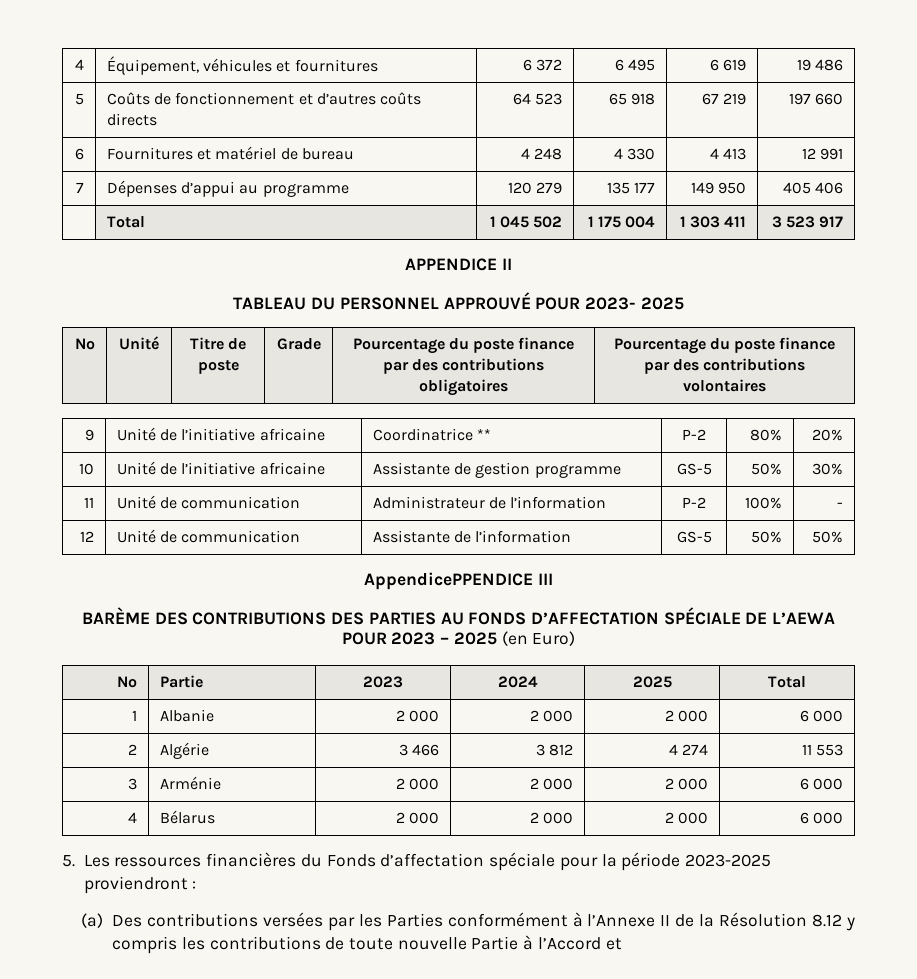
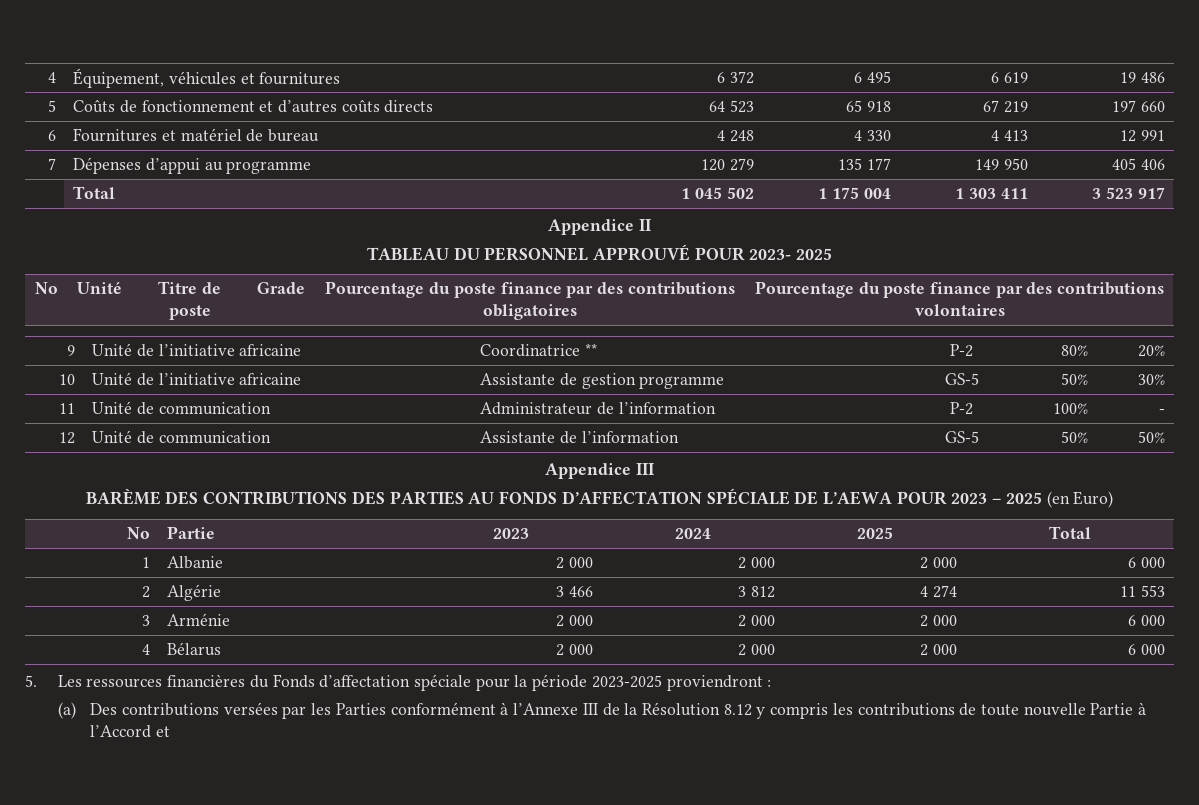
- APPENDICE II
+ Appendice II
- AppendicePPENDICE III
+ Appendice III
- (a) Des contributions versées par les Parties conformément à l’Annexe II de la Résolution 8.12 y compris les contributions de toute nouvelle Partie à l’Accord et
+ (a) Des contributions versées par les Parties conformément à l’Annexe III de la Résolution 8.12 y compris les contributions de toute nouvelle Partie à l’Accord et

